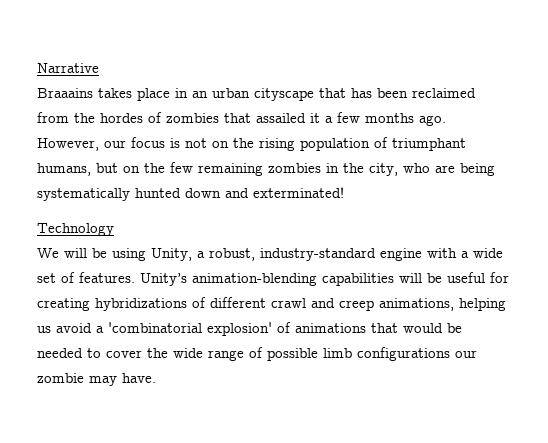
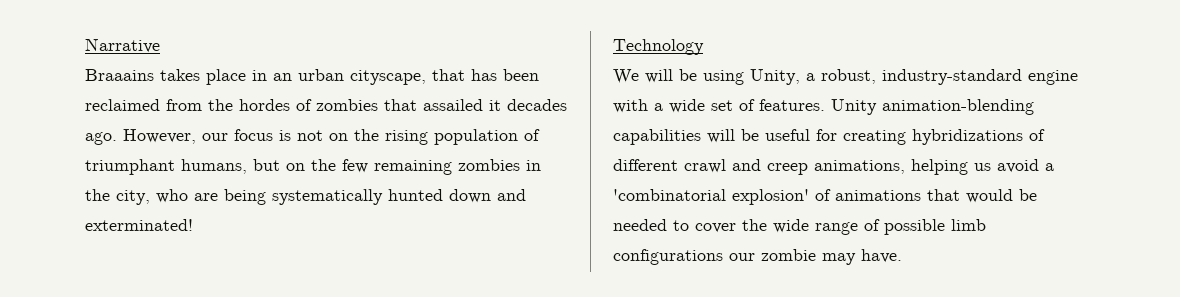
- Braaains takes place in an urban cityscape that has been reclaimed from the hordes of zombies that assailed it a few months ago.
+ Braaains takes place in an urban cityscape, that has been reclaimed from the hordes of zombies that assailed it decades ago.
- Unity’s animation-blending capabilities will be useful for creating hybridizations of different crawl and creep animations, helping us avoid a 'combinatorial explosion' of animations that would be needed to cover the wide range of possible limb configurations our zombie may have.
+ Unity animation-blending capabilities will be useful for creating hybridizations of different crawl and creep animations, helping us avoid a 'combinatorial explosion' of animations that would be needed to cover the wide range of possible limb configurations our zombie may have.

